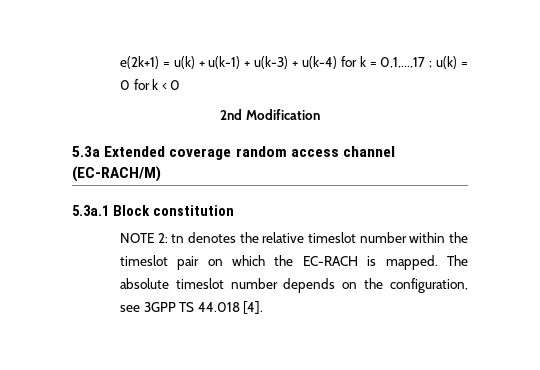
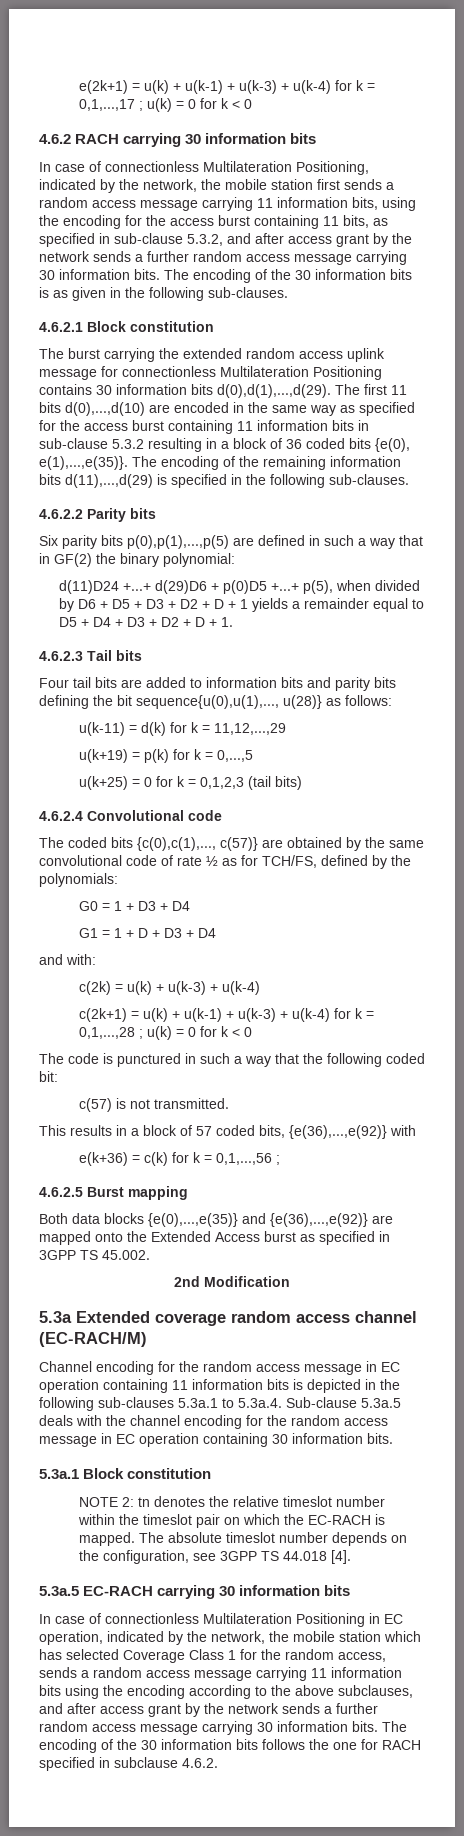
+ 4.6.2 RACH carrying 30 information bits
+ In case of connectionless Multilateration Positioning, indicated by the network, the mobile station first sends a random access message carrying 11 information bits, using the encoding for the access burst containing 11 bits, as specified in sub-clause 5.3.2, and after access grant by the network sends a further random access message carrying 30 information bits. The encoding of the 30 information bits is as given in the following sub-clauses.
+ 4.6.2.1 Block constitution
+ The burst carrying the extended random access uplink message for connectionless Multilateration Positioning contains 30 information bits d(0),d(1),...,d(29). The first 11 bits d(0),...,d(10) are encoded in the same way as specified for the access burst containing 11 information bits in sub-clause 5.3.2 resulting in a block of 36 coded bits {e(0), e(1),...,e(35)}. The encoding of the remaining information bits d(11),...,d(29) is specified in the following sub-clauses.
+ 4.6.2.2 Parity bits
+ Six parity bits p(0),p(1),...,p(5) are defined in such a way that in GF(2) the binary polynomial:
+ d(11)D24 +...+ d(29)D6 + p(0)D5 +...+ p(5), when divided by D6 + D5 + D3 + D2 + D + 1 yields a remainder equal to D5 + D4 + D3 + D2 + D + 1.
+ 4.6.2.3 Tail bits
+ Four tail bits are added to information bits and parity bits defining the bit sequence{u(0),u(1),..., u(28)} as follows:
+ u(k-11) = d(k) for k = 11,12,...,29
+ u(k+19) = p(k) for k = 0,...,5
+ u(k+25) = 0 for k = 0,1,2,3 (tail bits)
+ 4.6.2.4 Convolutional code
+ The coded bits {c(0),c(1),..., c(57)} are obtained by the same convolutional code of rate ½ as for TCH/FS, defined by the polynomials:
+ G0 = 1 + D3 + D4
+ G1 = 1 + D + D3 + D4
+ and with:
+ c(2k) = u(k) + u(k-3) + u(k-4)
+ c(2k+1) = u(k) + u(k-1) + u(k-3) + u(k-4) for k = 0,1,...,28 ; u(k) = 0 for k < 0
+ The code is punctured in such a way that the following coded bit:
+ c(57) is not transmitted.
+ This results in a block of 57 coded bits, {e(36),...,e(92)} with
+ e(k+36) = c(k) for k = 0,1,...,56 ;
+ 4.6.2.5 Burst mapping
+ Both data blocks {e(0),...,e(35)} and {e(36),...,e(92)} are mapped onto the Extended Access burst as specified in 3GPP TS 45.002.
+ Channel encoding for the random access message in EC operation containing 11 information bits is depicted in the following sub-clauses 5.3a.1 to 5.3a.4. Sub-clause 5.3a.5 deals with the channel encoding for the random access message in EC operation containing 30 information bits.
+ 5.3a.5 EC-RACH carrying 30 information bits
+ In case of connectionless Multilateration Positioning in EC operation, indicated by the network, the mobile station which has selected Coverage Class 1 for the random access, sends a random access message carrying 11 information bits using the encoding according to the above subclauses, and after access grant by the network sends a further random access message carrying 30 information bits. The encoding of the 30 information bits follows the one for RACH specified in subclause 4.6.2.

